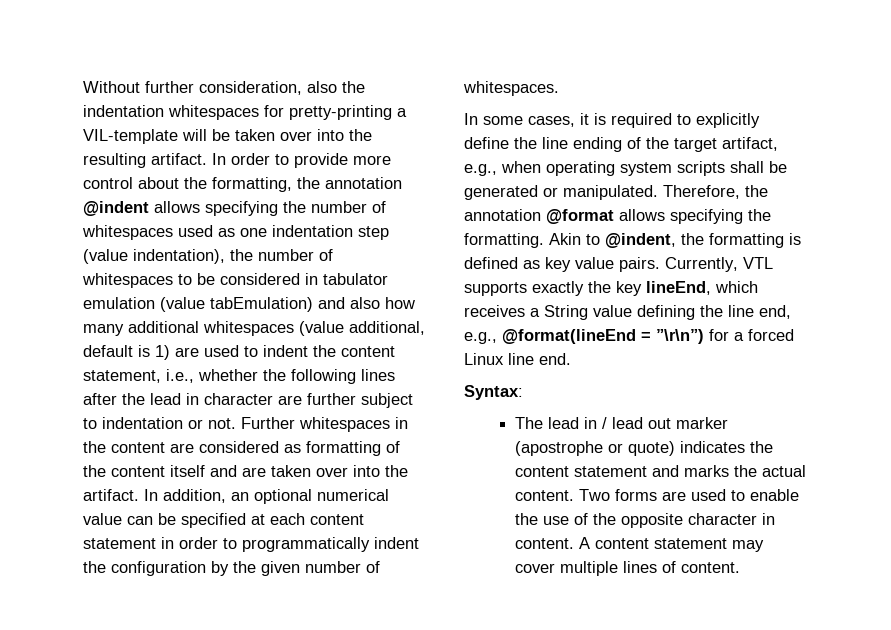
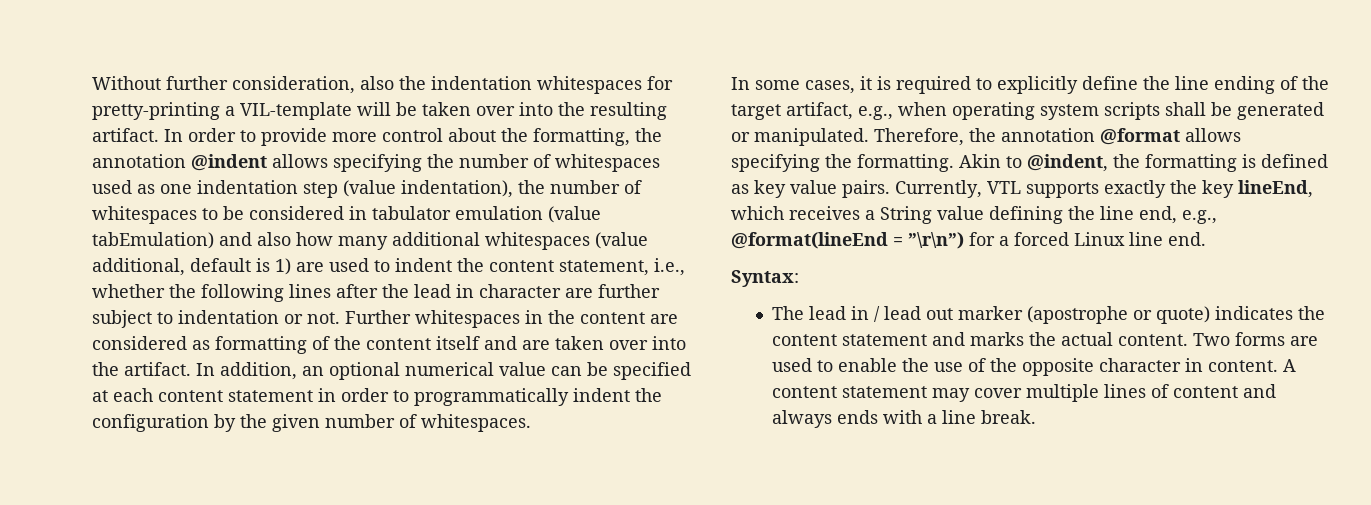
- A content statement may cover multiple lines of content.
+ A content statement may cover multiple lines of content and always ends with a line break.

